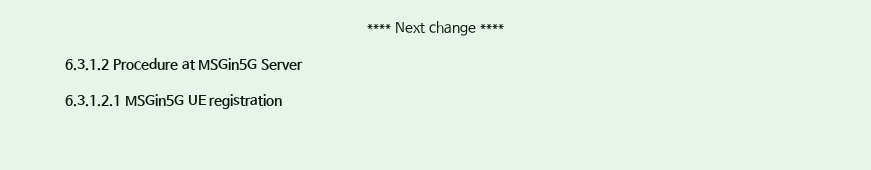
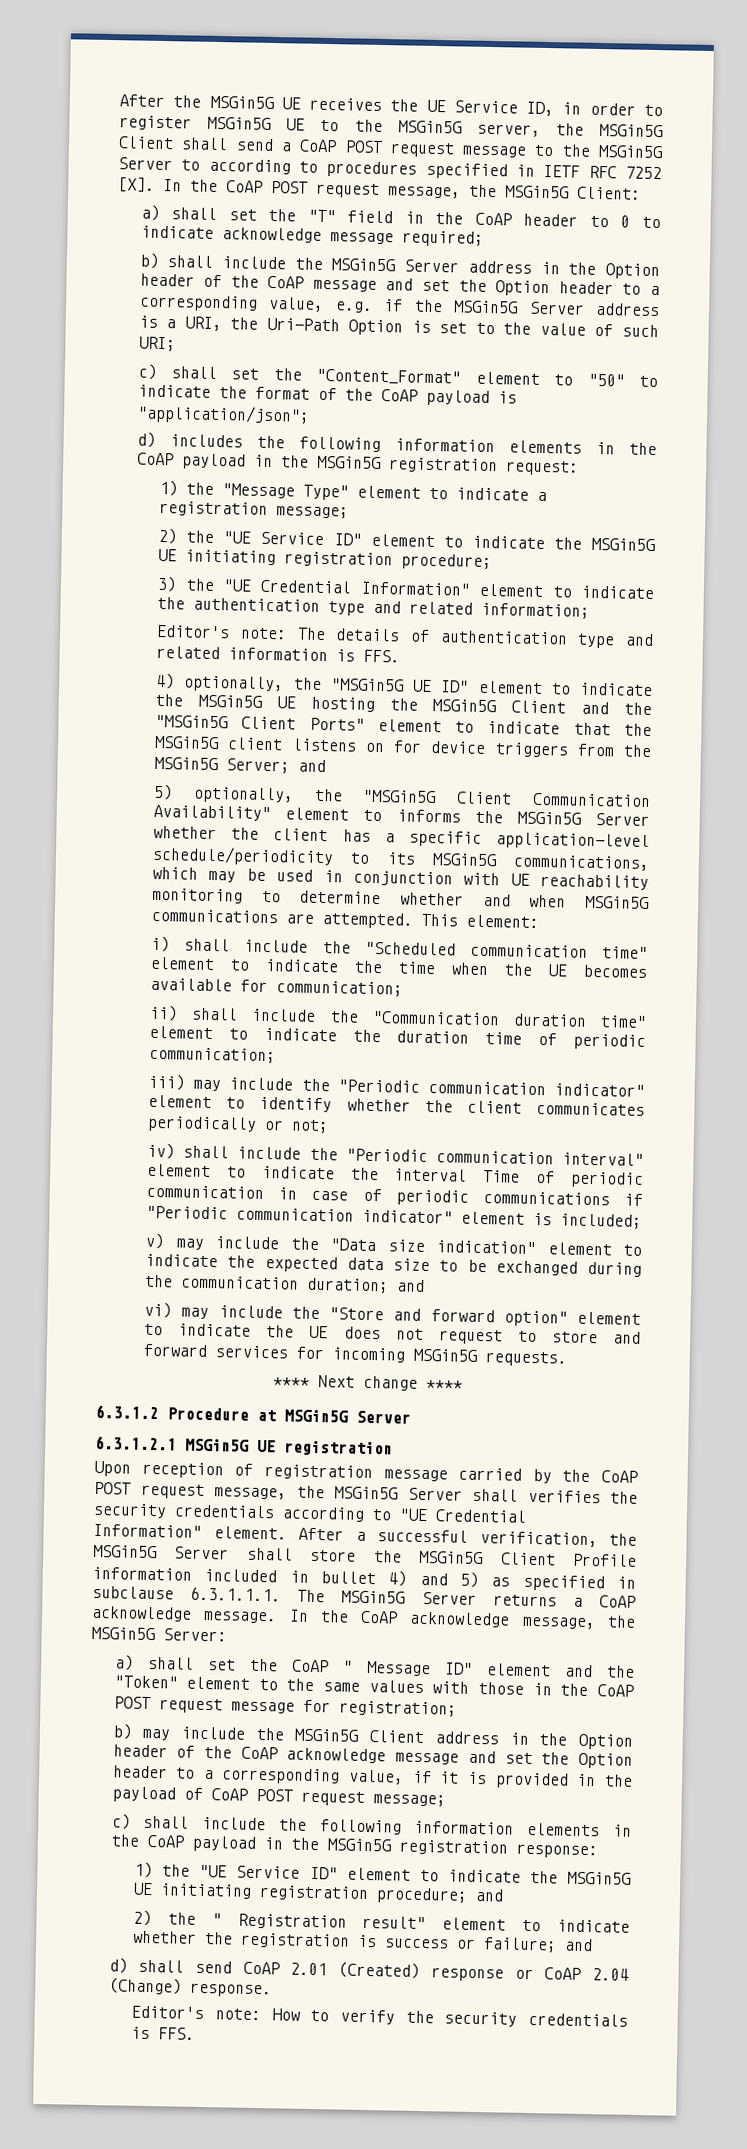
+ After the MSGin5G UE receives the UE Service ID, in order to register MSGin5G UE to the MSGin5G server, the MSGin5G Client shall send a CoAP POST request message to the MSGin5G Server to according to procedures specified in IETF RFC 7252 [X]. In the CoAP POST request message, the MSGin5G Client:
+ a) shall set the "T" field in the CoAP header to 0 to indicate acknowledge message required;
+ b) shall include the MSGin5G Server address in the Option header of the CoAP message and set the Option header to a corresponding value, e.g. if the MSGin5G Server address is a URI, the Uri-Path Option is set to the value of such URI;
+ c) shall set the "Content_Format" element to "50" to indicate the format of the CoAP payload is "application/json";
+ d) includes the following information elements in the CoAP payload in the MSGin5G registration request:
+ 1) the "Message Type" element to indicate a registration message;
+ 2) the "UE Service ID" element to indicate the MSGin5G UE initiating registration procedure;
+ 3) the "UE Credential Information" element to indicate the authentication type and related information;
+ Editor's note: The details of authentication type and related information is FFS.
+ 4) optionally, the "MSGin5G UE ID" element to indicate the MSGin5G UE hosting the MSGin5G Client and the "MSGin5G Client Ports" element to indicate that the MSGin5G client listens on for device triggers from the MSGin5G Server; and
+ 5) optionally, the "MSGin5G Client Communication Availability" element to informs the MSGin5G Server whether the client has a specific application-level schedule/periodicity to its MSGin5G communications, which may be used in conjunction with UE reachability monitoring to determine whether and when MSGin5G communications are attempted. This element:
+ i) shall include the "Scheduled communication time" element to indicate the time when the UE becomes available for communication;
+ ii) shall include the "Communication duration time" element to indicate the duration time of periodic communication;
+ iii) may include the "Periodic communication indicator" element to identify whether the client communicates periodically or not;
+ iv) shall include the "Periodic communication interval" element to indicate the interval Time of periodic communication in case of periodic communications if "Periodic communication indicator" element is included;
+ v) may include the "Data size indication" element to indicate the expected data size to be exchanged during the communication duration; and
+ vi) may include the "Store and forward option" element to indicate the UE does not request to store and forward services for incoming MSGin5G requests.
+ Upon reception of registration message carried by the CoAP POST request message, the MSGin5G Server shall verifies the security credentials according to "UE Credential Information" element. After a successful verification, the MSGin5G Server shall store the MSGin5G Client Profile information included in bullet 4) and 5) as specified in subclause 6.3.1.1.1. The MSGin5G Server returns a CoAP acknowledge message. In the CoAP acknowledge message, the MSGin5G Server:
+ a) shall set the CoAP " Message ID" element and the "Token" element to the same values with those in the CoAP POST request message for registration;
+ b) may include the MSGin5G Client address in the Option header of the CoAP acknowledge message and set the Option header to a corresponding value, if it is provided in the payload of CoAP POST request message;
+ c) shall include the following information elements in the CoAP payload in the MSGin5G registration response:
+ 1) the "UE Service ID" element to indicate the MSGin5G UE initiating registration procedure; and
+ 2) the " Registration result" element to indicate whether the registration is success or failure; and
+ d) shall send CoAP 2.01 (Created) response or CoAP 2.04 (Change) response.
+ Editor's note: How to verify the security credentials is FFS.

